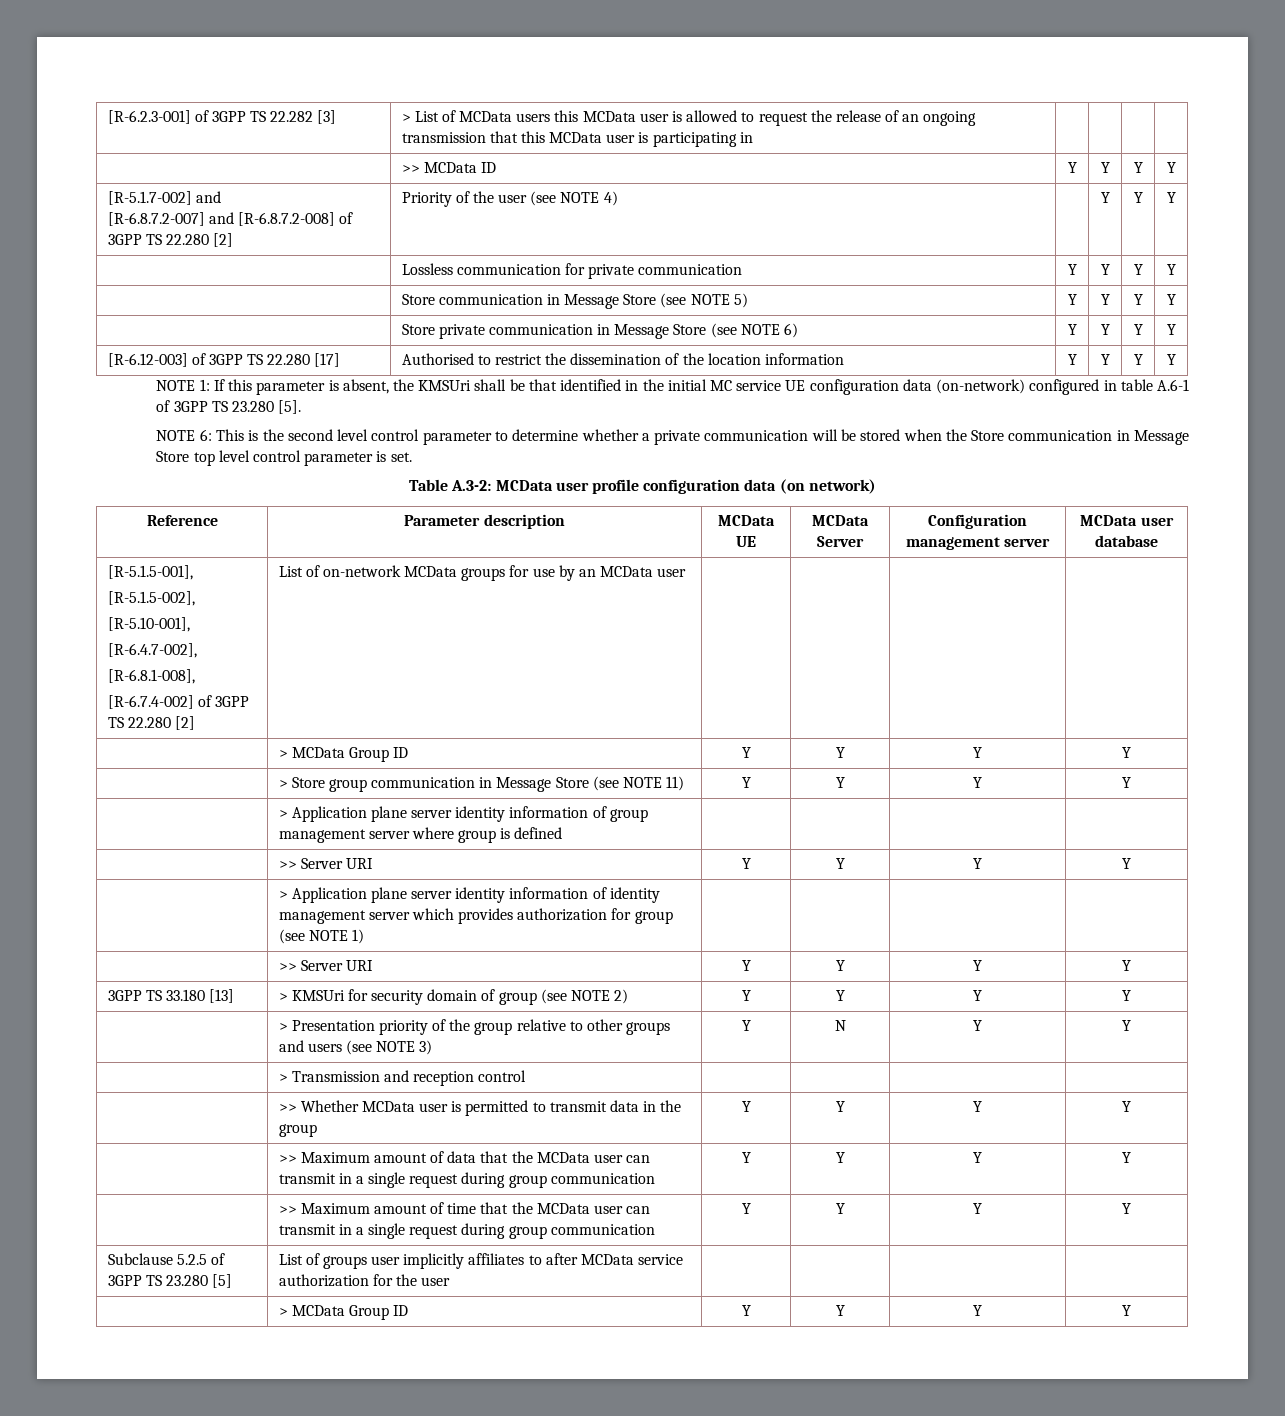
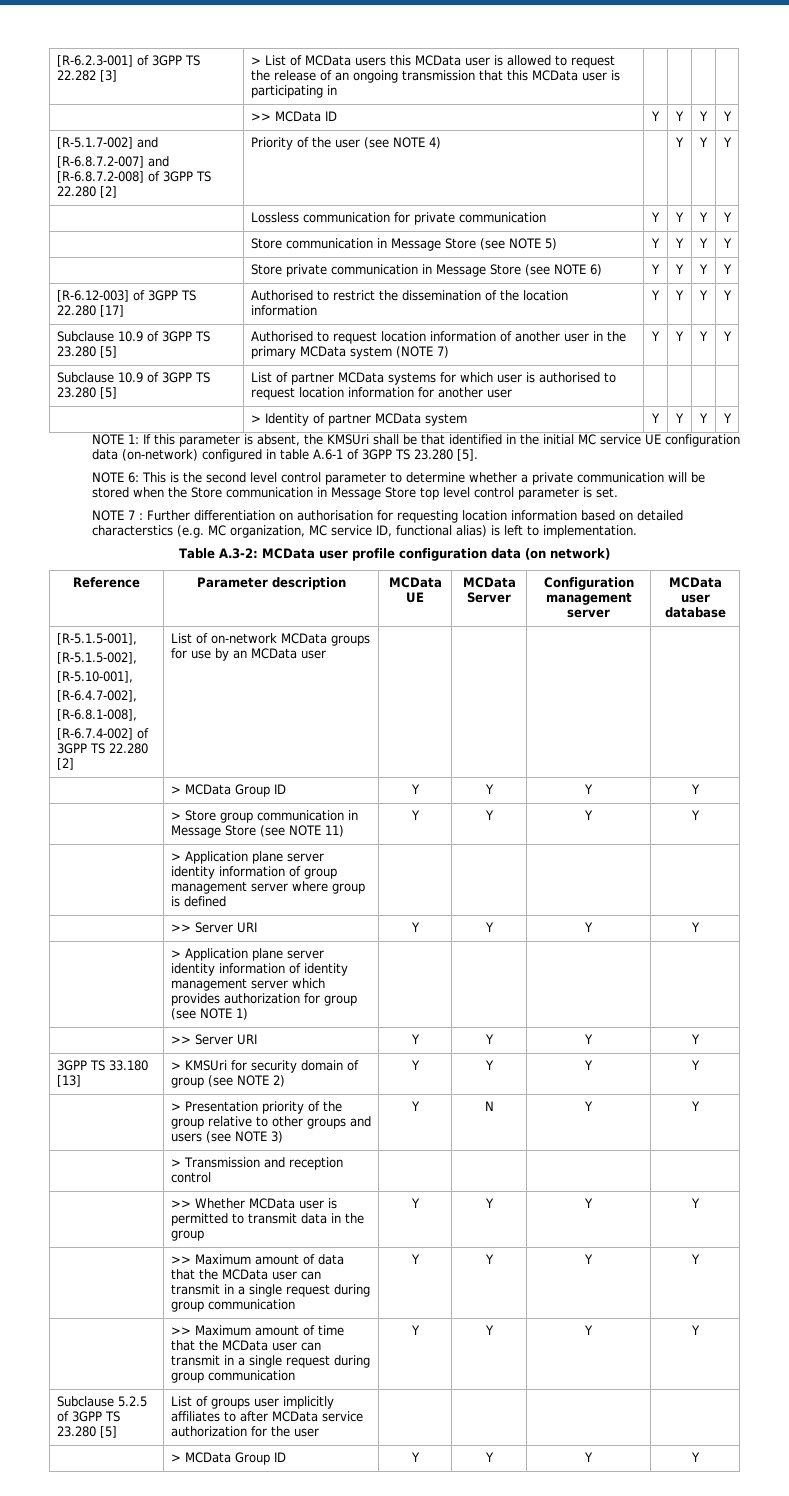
+ Subclause 10.9 of 3GPP TS 23.280 [5] | Authorised to request location information of another user in the primary MCData system (NOTE 7) | Y | Y | Y | Y
+ Subclause 10.9 of 3GPP TS 23.280 [5] | List of partner MCData systems for which user is authorised to request location information for another user | | | |
+ | > Identity of partner MCData system | Y | Y | Y | Y
+ NOTE 7 : Further differentiation on authorisation for requesting location information based on detailed characterstics (e.g. MC organization, MC service ID, functional alias) is left to implementation.

